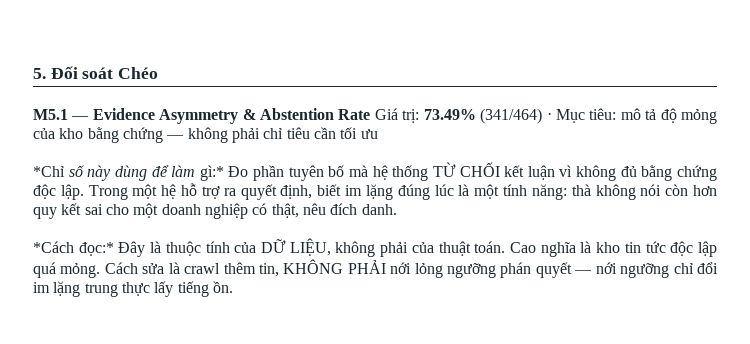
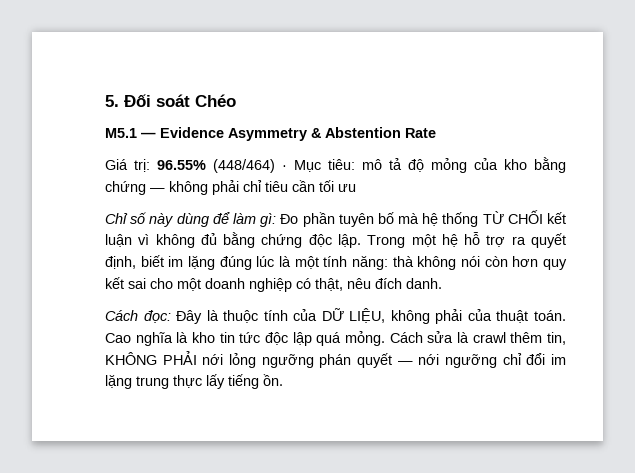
- M5.1 — Evidence Asymmetry & Abstention Rate Giá trị: 73.49% (341/464) · Mục tiêu: mô tả độ mỏng của kho bằng chứng — không phải chỉ tiêu cần tối ưu
+ M5.1 — Evidence Asymmetry & Abstention Rate
+ Giá trị: 96.55% (448/464) · Mục tiêu: mô tả độ mỏng của kho bằng chứng — không phải chỉ tiêu cần tối ưu
- *Chỉ số này dùng để làm gì:* Đo phần tuyên bố mà hệ thống TỪ CHỐI kết luận vì không đủ bằng chứng độc lập.
+ Chỉ số này dùng để làm gì: Đo phần tuyên bố mà hệ thống TỪ CHỐI kết luận vì không đủ bằng chứng độc lập.
- *Cách đọc:* Đây là thuộc tính của DỮ LIỆU, không phải của thuật toán.
+ Cách đọc: Đây là thuộc tính của DỮ LIỆU, không phải của thuật toán.

